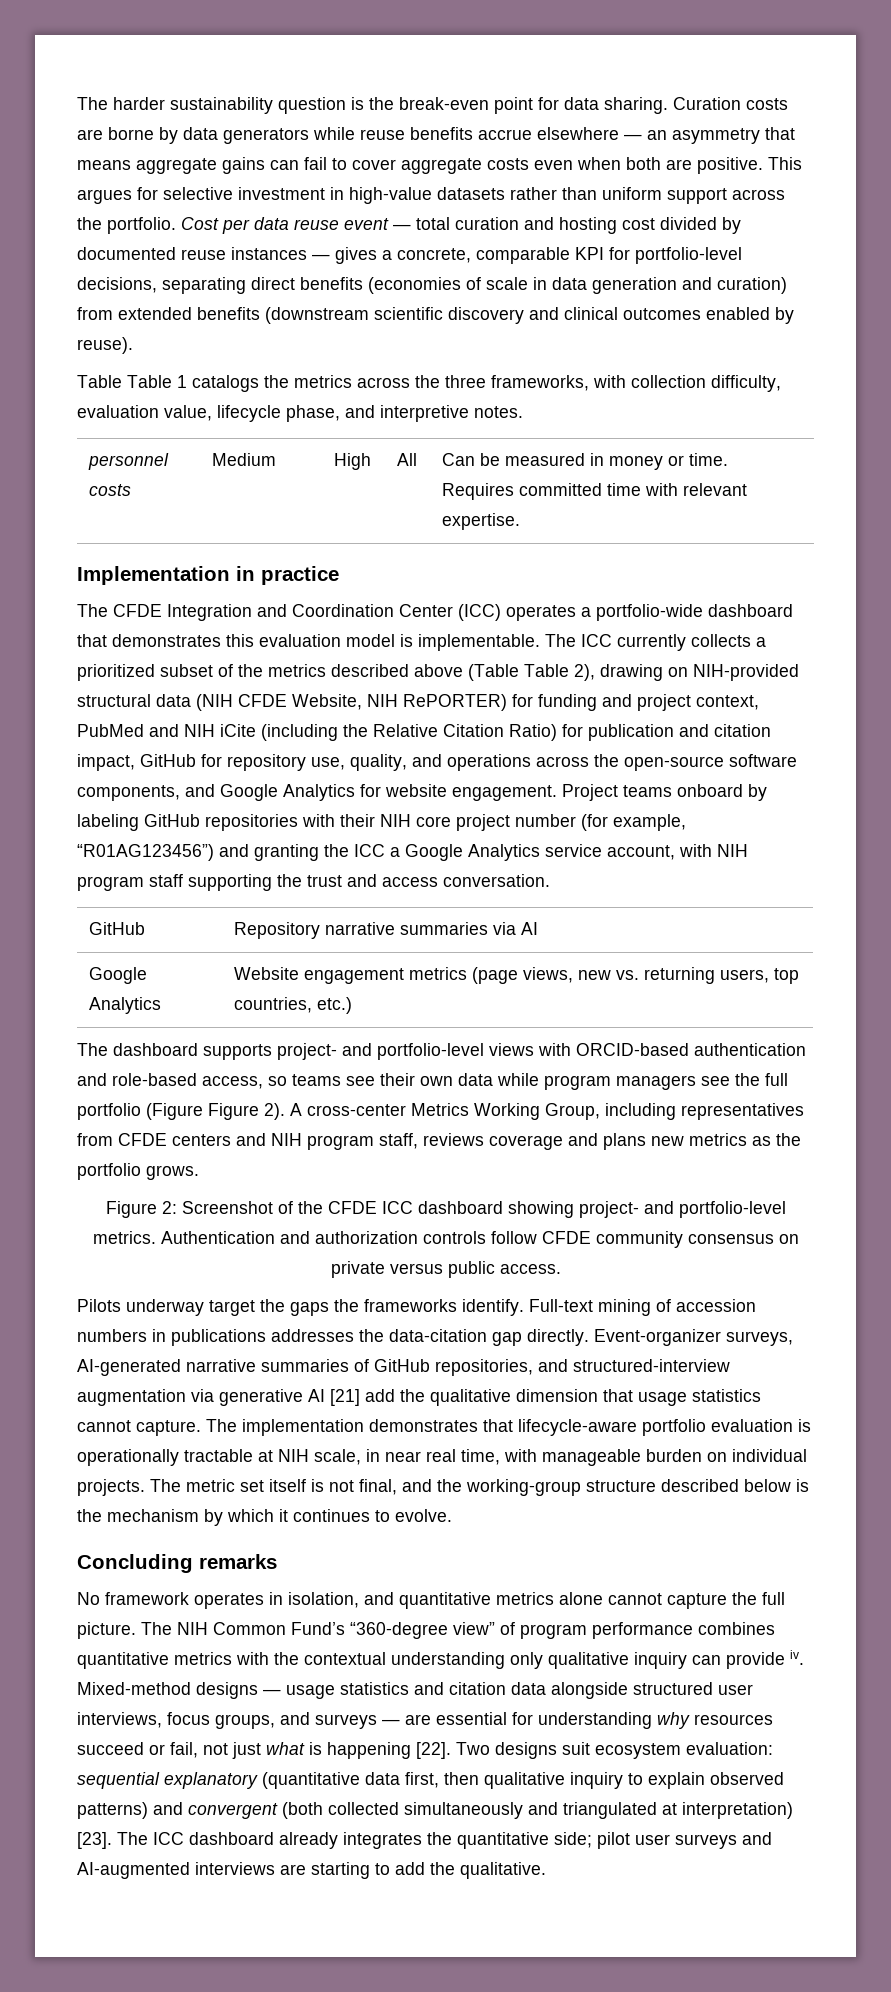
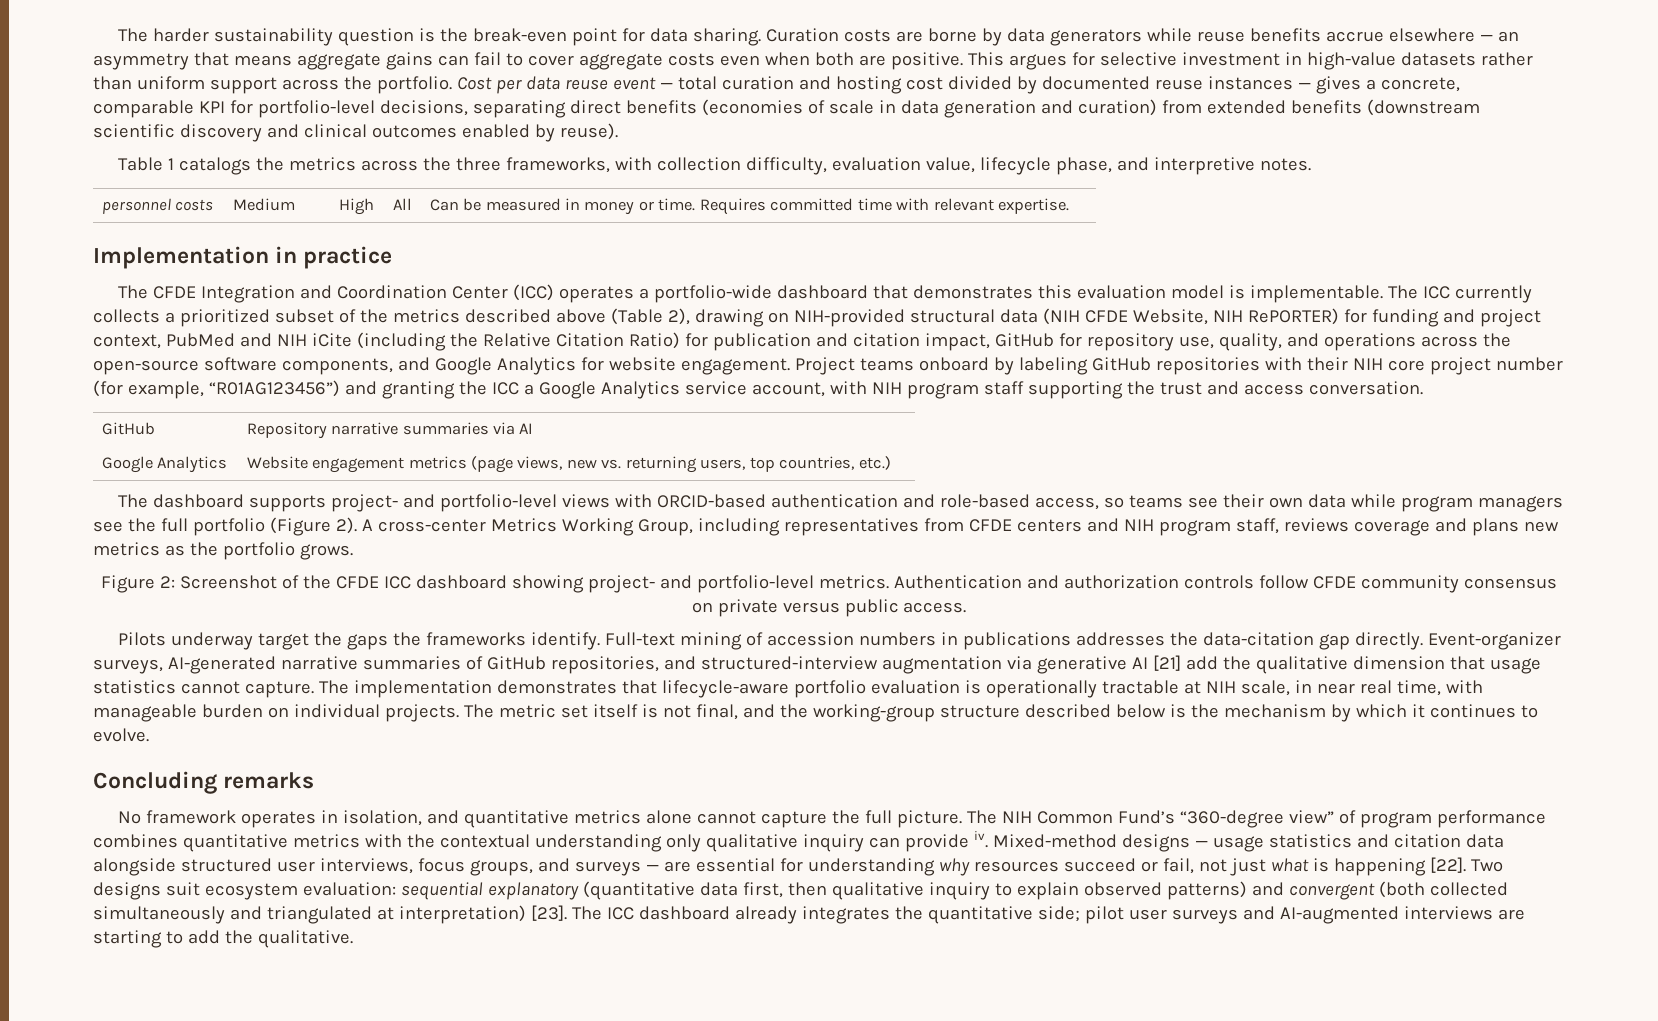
- Table Table 1 catalogs the metrics across the three frameworks, with collection difficulty, evaluation value, lifecycle phase, and interpretive notes.
+ Table 1 catalogs the metrics across the three frameworks, with collection difficulty, evaluation value, lifecycle phase, and interpretive notes.
- The ICC currently collects a prioritized subset of the metrics described above (Table Table 2), drawing on NIH-provided structural data (NIH CFDE Website, NIH RePORTER) for funding and project context, PubMed and NIH iCite (including the Relative Citation Ratio) for publication and citation impact, GitHub for repository use, quality, and operations across the open-source software components, and Google Analytics for website engagement.
+ The ICC currently collects a prioritized subset of the metrics described above (Table 2), drawing on NIH-provided structural data (NIH CFDE Website, NIH RePORTER) for funding and project context, PubMed and NIH iCite (including the Relative Citation Ratio) for publication and citation impact, GitHub for repository use, quality, and operations across the open-source software components, and Google Analytics for website engagement.
- The dashboard supports project- and portfolio-level views with ORCID-based authentication and role-based access, so teams see their own data while program managers see the full portfolio (Figure Figure 2).
+ The dashboard supports project- and portfolio-level views with ORCID-based authentication and role-based access, so teams see their own data while program managers see the full portfolio (Figure 2).

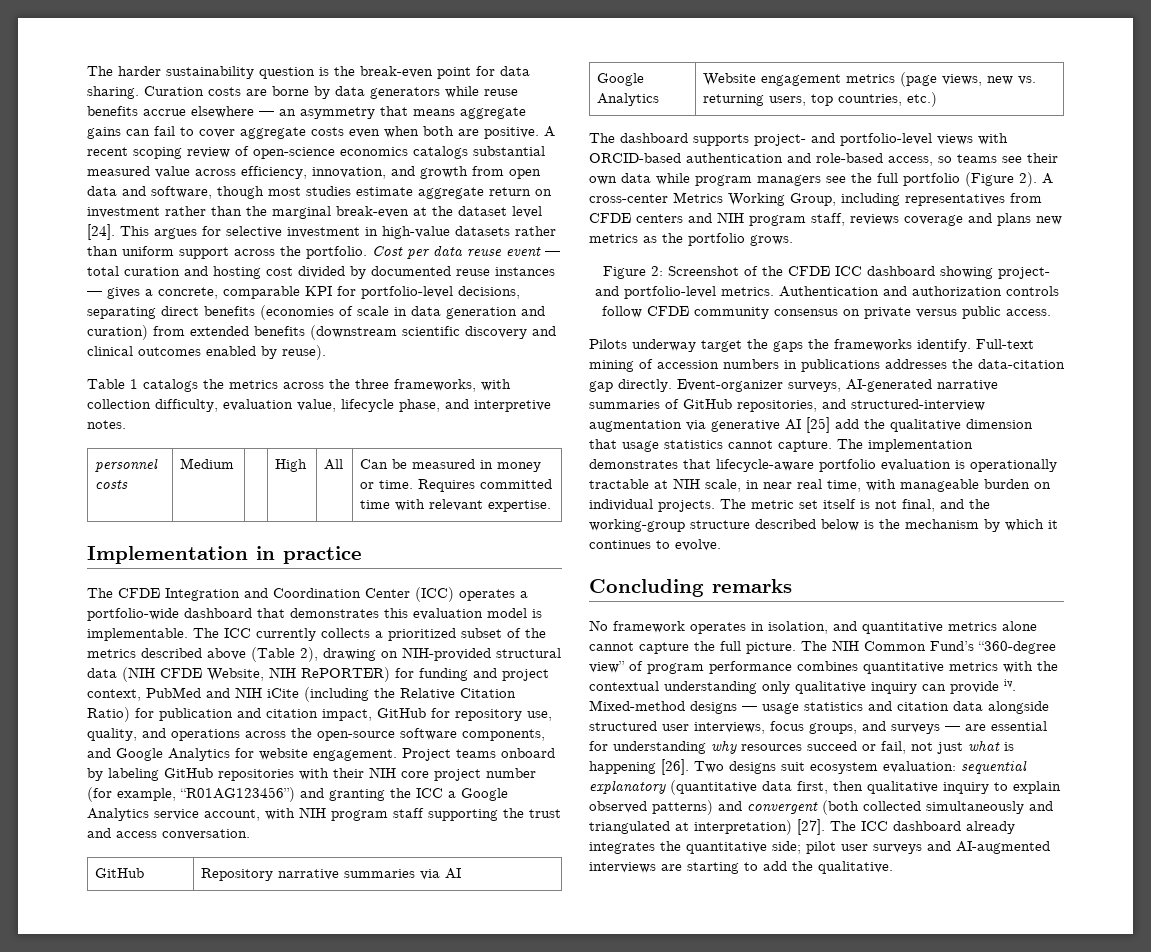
+ A recent scoping review of open-science economics catalogs substantial measured value across efficiency, innovation, and growth from open data and software, though most studies estimate aggregate return on investment rather than the marginal break-even at the dataset level [24].
- Event-organizer surveys, AI-generated narrative summaries of GitHub repositories, and structured-interview augmentation via generative AI [21] add the qualitative dimension that usage statistics cannot capture.
+ Event-organizer surveys, AI-generated narrative summaries of GitHub repositories, and structured-interview augmentation via generative AI [25] add the qualitative dimension that usage statistics cannot capture.
- Mixed-method designs — usage statistics and citation data alongside structured user interviews, focus groups, and surveys — are essential for understanding why resources succeed or fail, not just what is happening [22].
+ Mixed-method designs — usage statistics and citation data alongside structured user interviews, focus groups, and surveys — are essential for understanding why resources succeed or fail, not just what is happening [26].
- Two designs suit ecosystem evaluation: sequential explanatory (quantitative data first, then qualitative inquiry to explain observed patterns) and convergent (both collected simultaneously and triangulated at interpretation) [23].
+ Two designs suit ecosystem evaluation: sequential explanatory (quantitative data first, then qualitative inquiry to explain observed patterns) and convergent (both collected simultaneously and triangulated at interpretation) [27].

